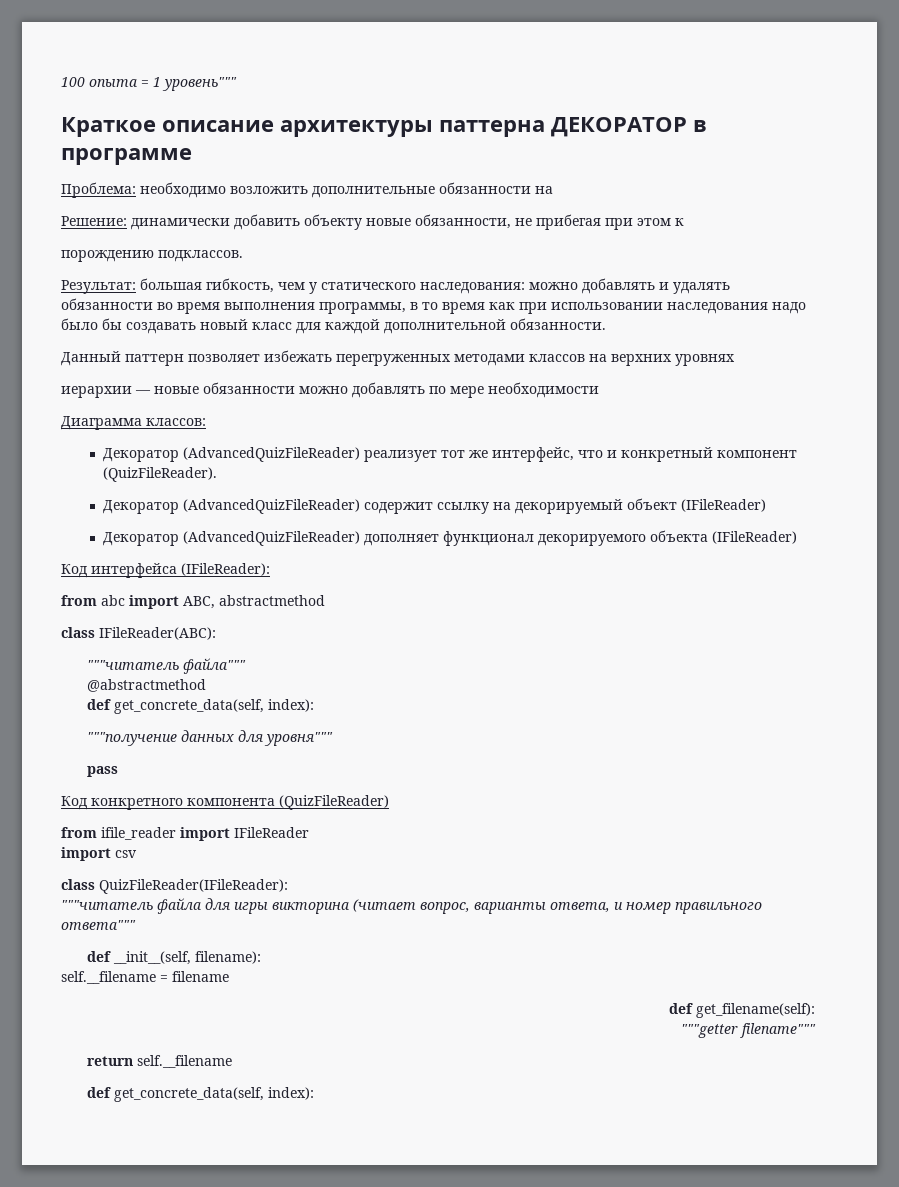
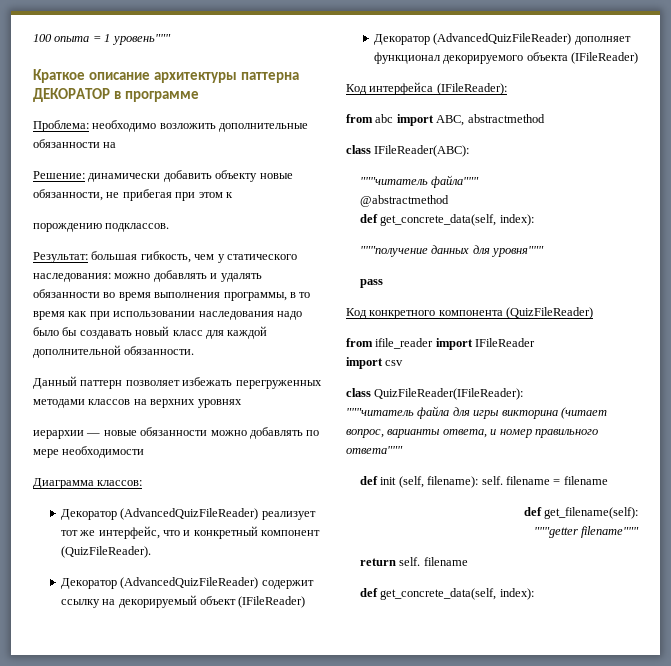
- def __init__(self, filename):
- self.__filename = filename
+ def init (self, filename): self. filename = filename
- return self.__filename
+ return self. filename

